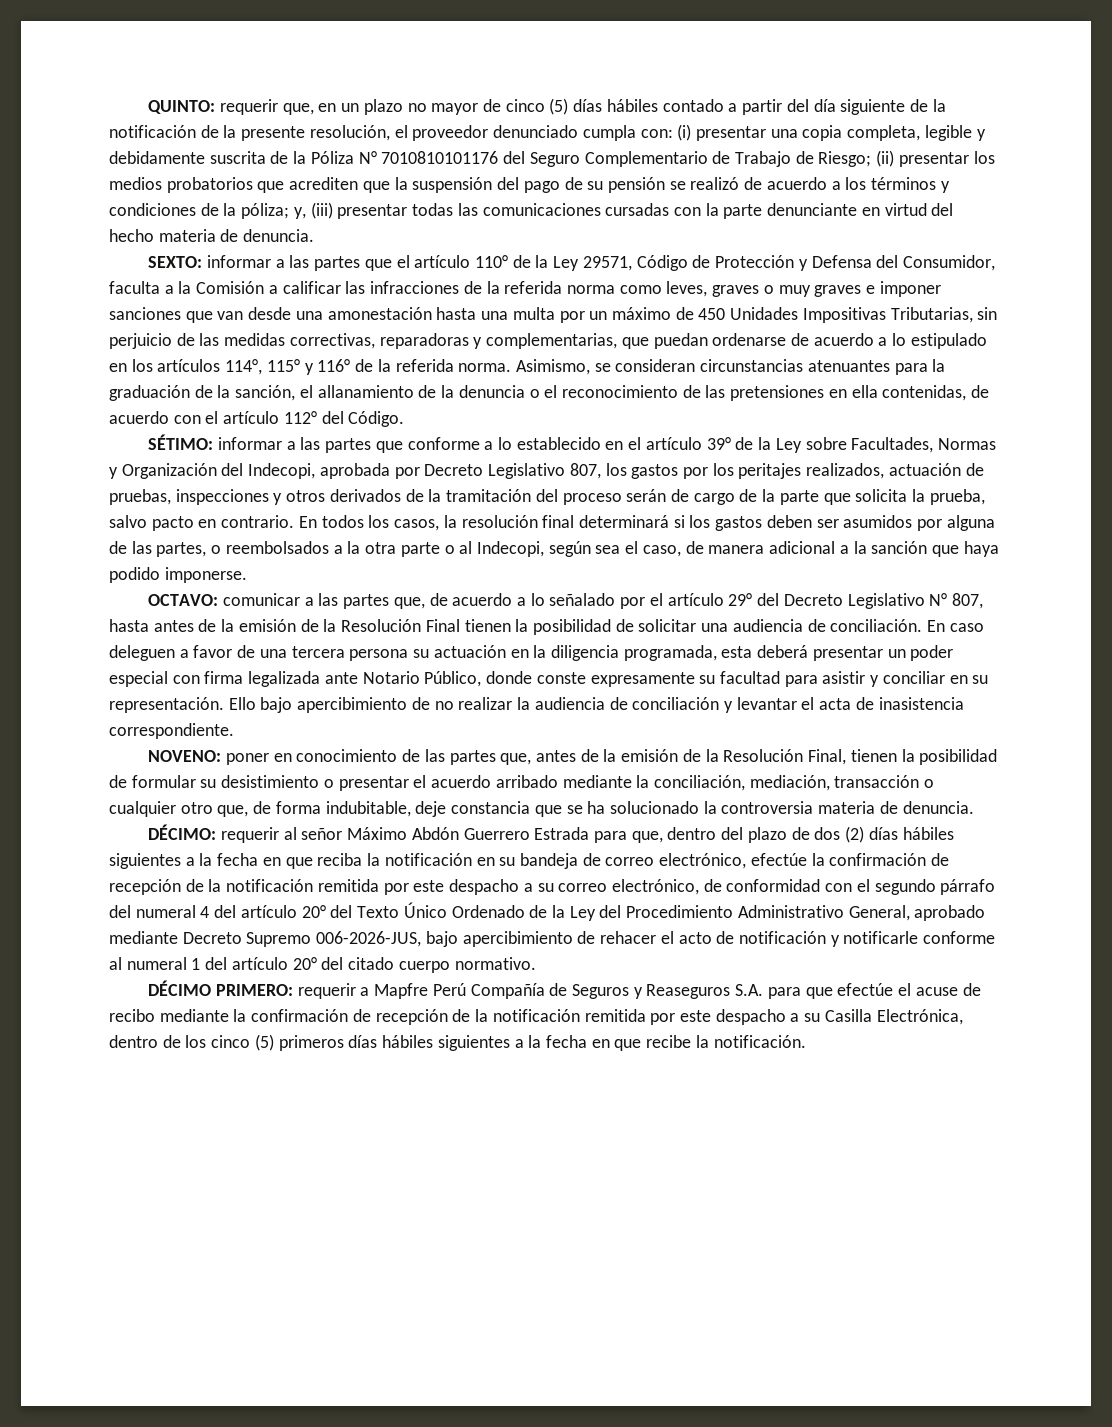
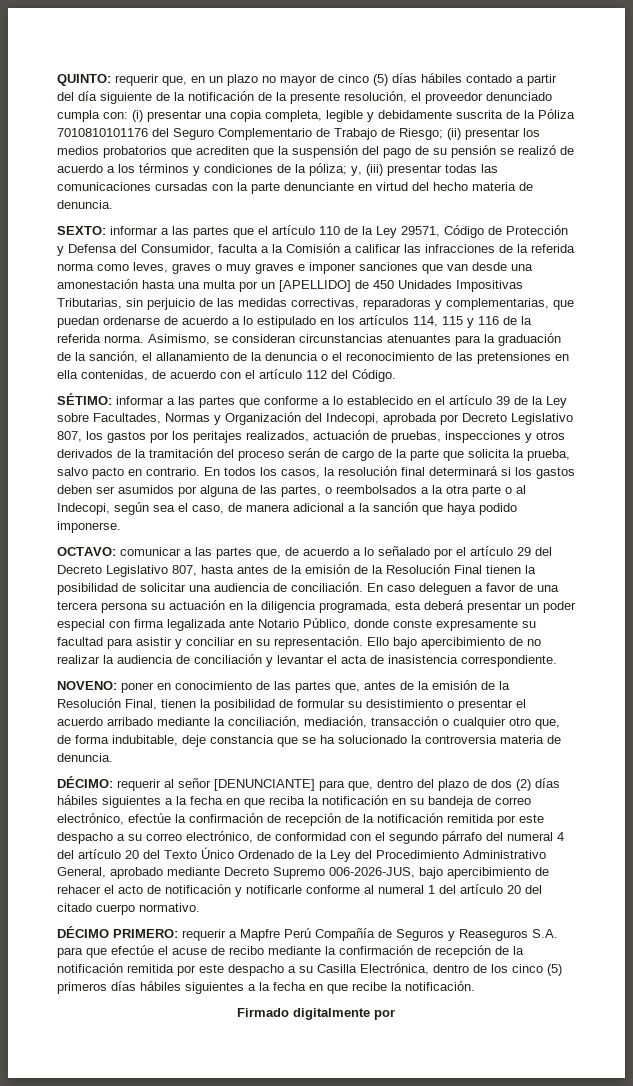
- (i) presentar una copia completa, legible y debidamente suscrita de la Póliza N° 7010810101176 del Seguro Complementario de Trabajo de Riesgo;
+ (i) presentar una copia completa, legible y debidamente suscrita de la Póliza 7010810101176 del Seguro Complementario de Trabajo de Riesgo;
- informar a las partes que el artículo 110° de la Ley 29571, Código de Protección y Defensa del Consumidor, faculta a la Comisión a calificar las infracciones de la referida norma como leves, graves o muy graves e imponer sanciones que van desde una amonestación hasta una multa por un máximo de 450 Unidades Impositivas Tributarias, sin perjuicio de las medidas correctivas, reparadoras y complementarias, que puedan ordenarse de acuerdo a lo estipulado en los artículos 114°, 115° y 116° de la referida norma.
+ informar a las partes que el artículo 110 de la Ley 29571, Código de Protección y Defensa del Consumidor, faculta a la Comisión a calificar las infracciones de la referida norma como leves, graves o muy graves e imponer sanciones que van desde una amonestación hasta una multa por un [APELLIDO] de 450 Unidades Impositivas Tributarias, sin perjuicio de las medidas correctivas, reparadoras y complementarias, que puedan ordenarse de acuerdo a lo estipulado en los artículos 114, 115 y 116 de la referida norma.
- Asimismo, se consideran circunstancias atenuantes para la graduación de la sanción, el allanamiento de la denuncia o el reconocimiento de las pretensiones en ella contenidas, de acuerdo con el artículo 112° del Código.
+ Asimismo, se consideran circunstancias atenuantes para la graduación de la sanción, el allanamiento de la denuncia o el reconocimiento de las pretensiones en ella contenidas, de acuerdo con el artículo 112 del Código.
- SÉTIMO: informar a las partes que conforme a lo establecido en el artículo 39° de la Ley sobre Facultades, Normas y Organización del Indecopi, aprobada por Decreto Legislativo 807, los gastos por los peritajes realizados, actuación de pruebas, inspecciones y otros derivados de la tramitación del proceso serán de cargo de la parte que solicita la prueba, salvo pacto en contrario.
+ SÉTIMO: informar a las partes que conforme a lo establecido en el artículo 39 de la Ley sobre Facultades, Normas y Organización del Indecopi, aprobada por Decreto Legislativo 807, los gastos por los peritajes realizados, actuación de pruebas, inspecciones y otros derivados de la tramitación del proceso serán de cargo de la parte que solicita la prueba, salvo pacto en contrario.
- OCTAVO: comunicar a las partes que, de acuerdo a lo señalado por el artículo 29° del Decreto Legislativo N° 807, hasta antes de la emisión de la Resolución Final tienen la posibilidad de solicitar una audiencia de conciliación.
+ OCTAVO: comunicar a las partes que, de acuerdo a lo señalado por el artículo 29 del Decreto Legislativo 807, hasta antes de la emisión de la Resolución Final tienen la posibilidad de solicitar una audiencia de conciliación.
- requerir al señor Máximo Abdón Guerrero Estrada para que, dentro del plazo de dos (2) días hábiles siguientes a la fecha en que reciba la notificación en su bandeja de correo electrónico, efectúe la confirmación de recepción de la notificación remitida por este despacho a su correo electrónico, de conformidad con el segundo párrafo del numeral 4 del artículo 20° del Texto Único Ordenado de la Ley del Procedimiento Administrativo General, aprobado mediante Decreto Supremo 006-2026-JUS, bajo apercibimiento de rehacer el acto de notificación y notificarle conforme al numeral 1 del artículo 20° del citado cuerpo normativo.
+ requerir al señor [DENUNCIANTE] para que, dentro del plazo de dos (2) días hábiles siguientes a la fecha en que reciba la notificación en su bandeja de correo electrónico, efectúe la confirmación de recepción de la notificación remitida por este despacho a su correo electrónico, de conformidad con el segundo párrafo del numeral 4 del artículo 20 del Texto Único Ordenado de la Ley del Procedimiento Administrativo General, aprobado mediante Decreto Supremo 006-2026-JUS, bajo apercibimiento de rehacer el acto de notificación y notificarle conforme al numeral 1 del artículo 20 del citado cuerpo normativo.
+ Firmado digitalmente por

